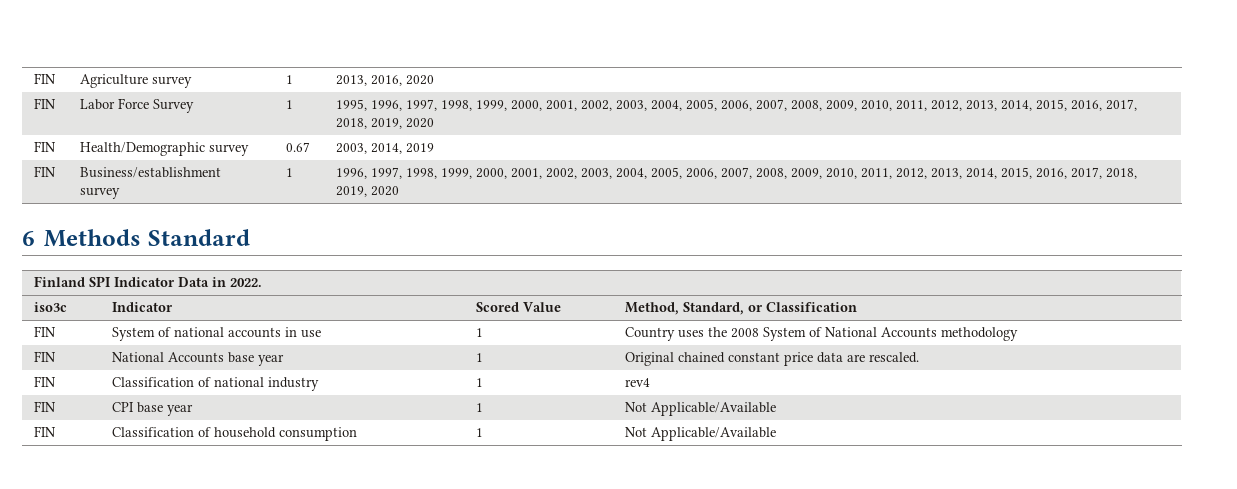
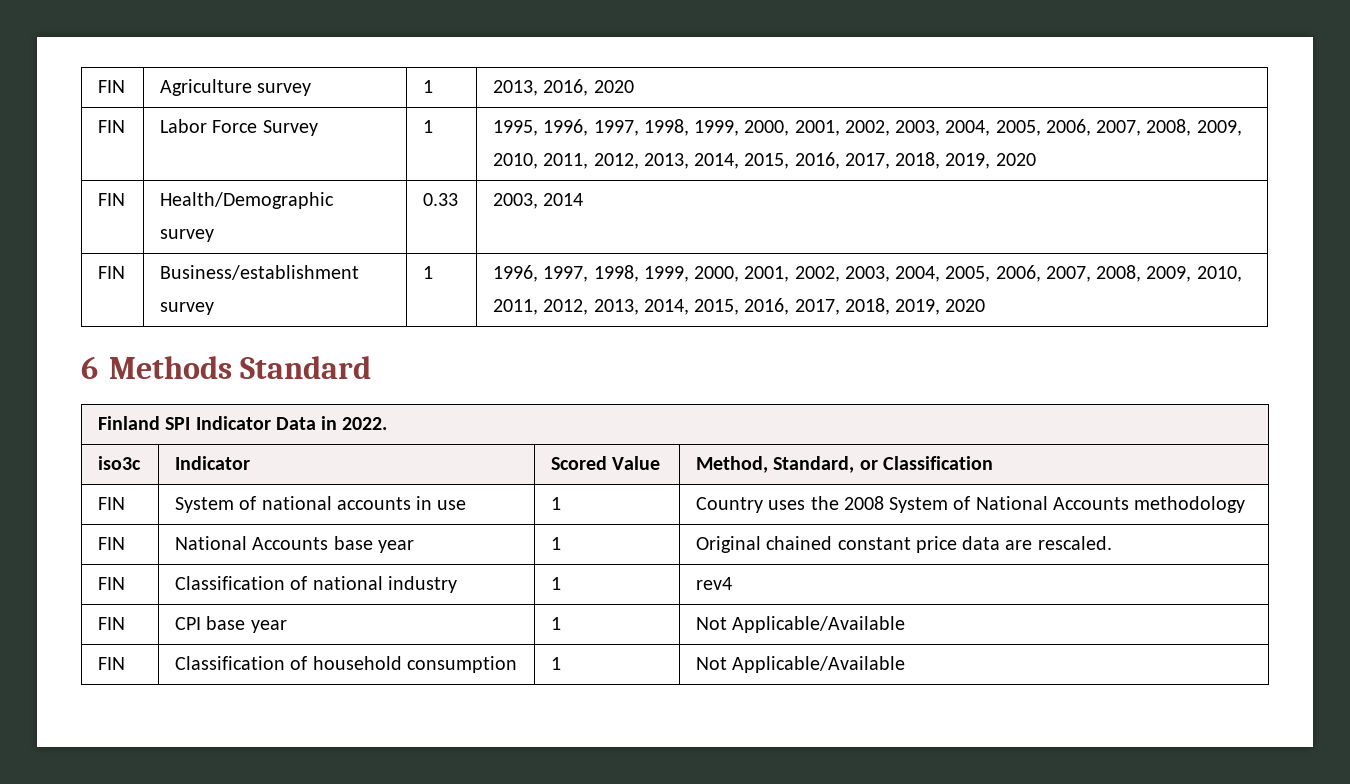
- FIN | Health/Demographic survey | 0.67 | 2003, 2014, 2019
+ FIN | Health/Demographic survey | 0.33 | 2003, 2014

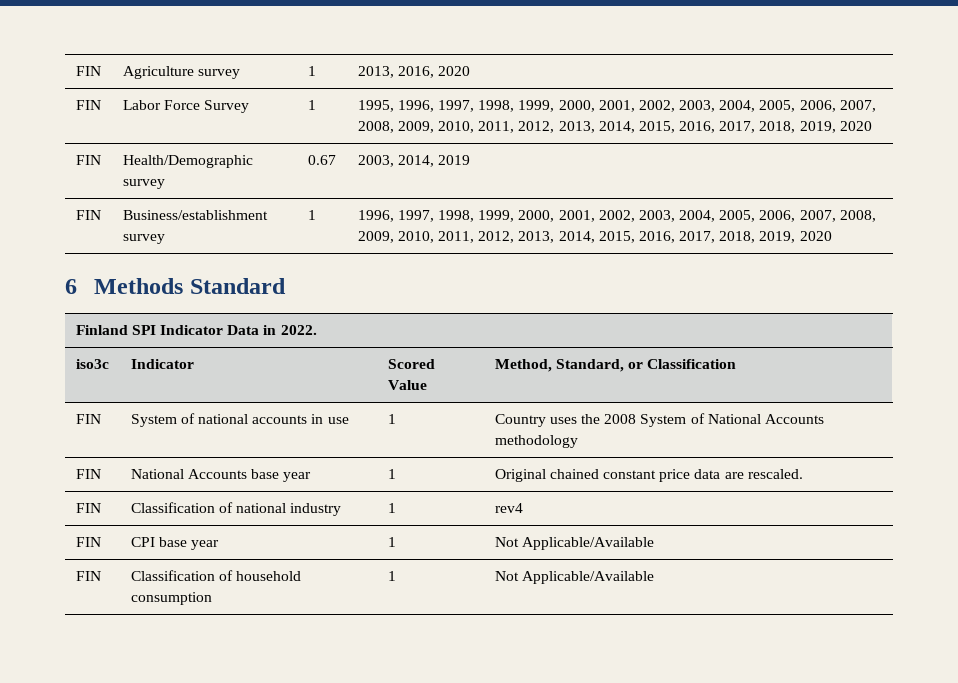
- FIN | Health/Demographic survey | 0.33 | 2003, 2014
+ FIN | Health/Demographic survey | 0.67 | 2003, 2014, 2019

